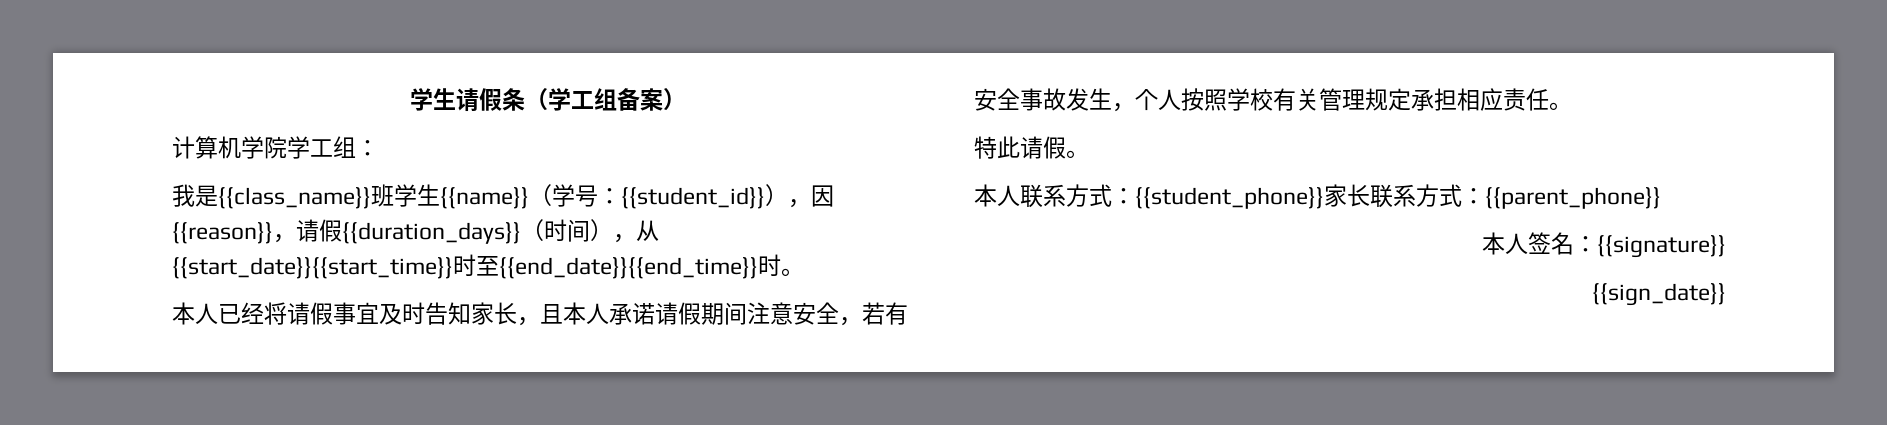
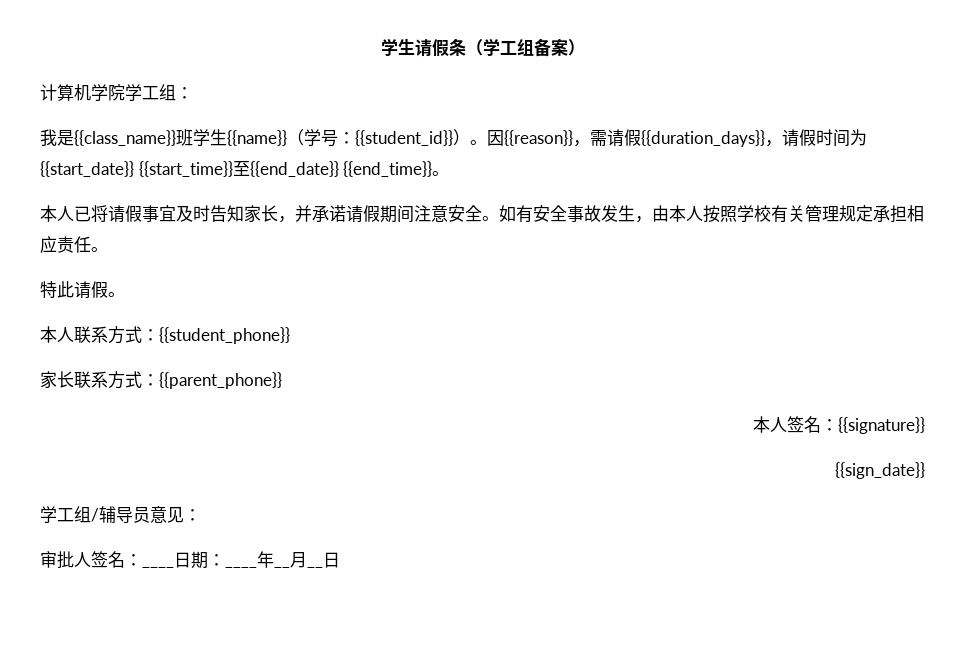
- 我是{{class_name}}班学生{{name}}（学号：{{student_id}}），因{{reason}}，请假{{duration_days}}（时间），从{{start_date}}{{start_time}}时至{{end_date}}{{end_time}}时。
+ 我是{{class_name}}班学生{{name}}（学号：{{student_id}}）。因{{reason}}，需请假{{duration_days}}，请假时间为{{start_date}} {{start_time}}至{{end_date}} {{end_time}}。
- 本人已经将请假事宜及时告知家长，且本人承诺请假期间注意安全，若有安全事故发生，个人按照学校有关管理规定承担相应责任。
+ 本人已将请假事宜及时告知家长，并承诺请假期间注意安全。如有安全事故发生，由本人按照学校有关管理规定承担相应责任。
- 本人联系方式：{{student_phone}}家长联系方式：{{parent_phone}}
+ 本人联系方式：{{student_phone}}
+ 家长联系方式：{{parent_phone}}
+ 学工组/辅导员意见：
+ 审批人签名：____日期：____年__月__日

